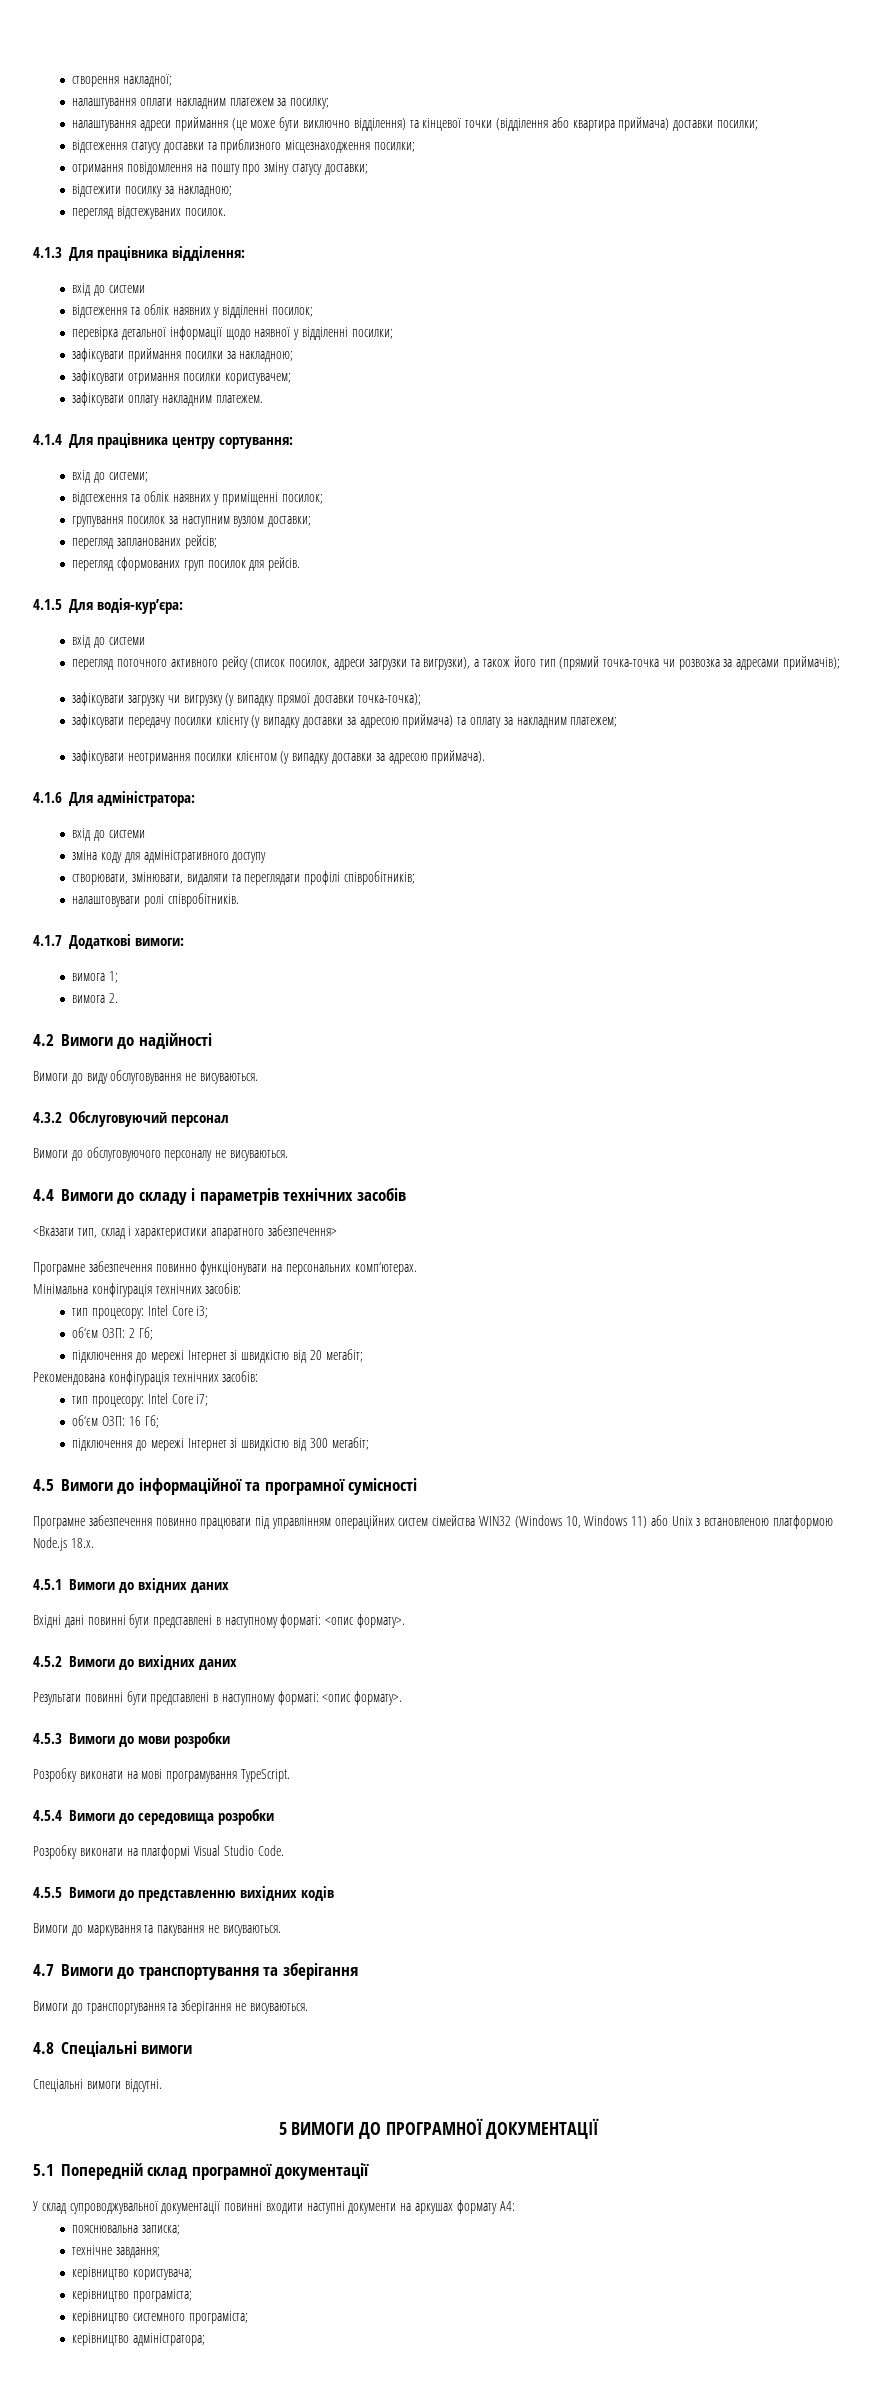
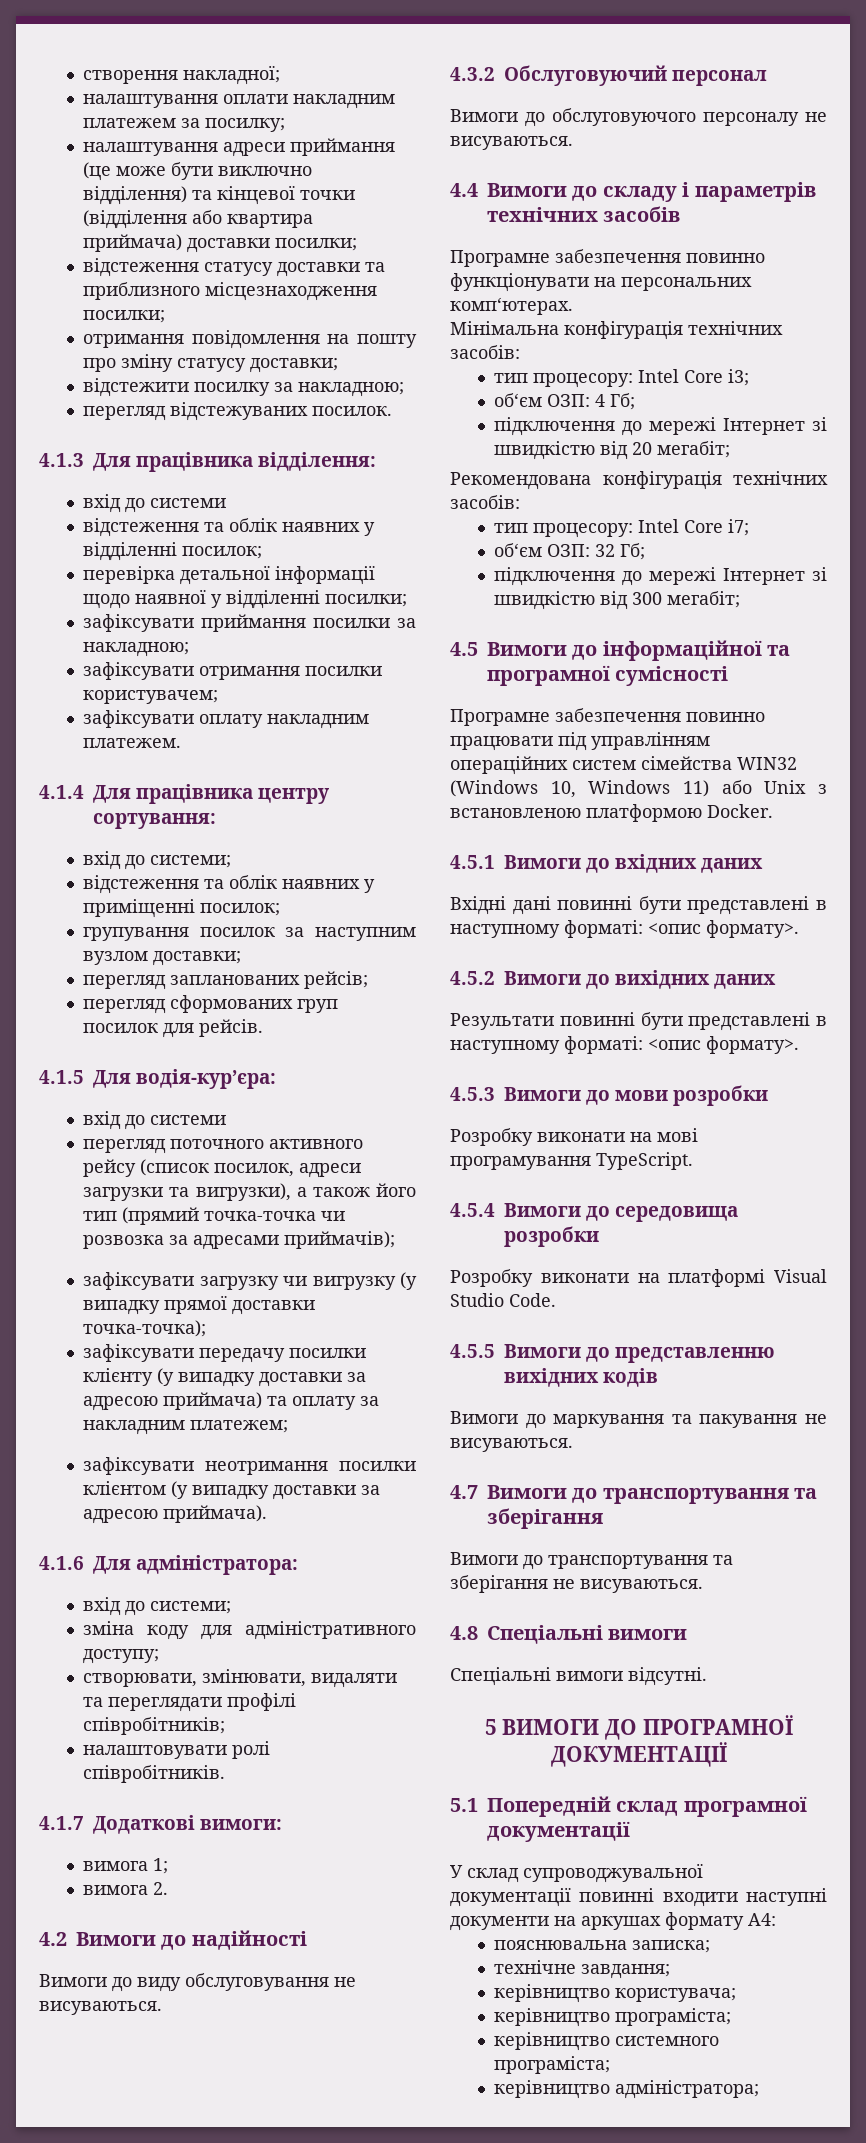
  4.1.6 Для адміністратора:
- вхід до системи
+ вхід до системи;
- зміна коду для адміністративного доступу
+ зміна коду для адміністративного доступу;
- <Вказати тип, склад і характеристики апаратного забезпечення>
- об‘єм ОЗП: 2 Гб;
+ об‘єм ОЗП: 4 Гб;
- об‘єм ОЗП: 16 Гб;
+ об‘єм ОЗП: 32 Гб;
- Програмне забезпечення повинно працювати під управлінням операційних систем сімейства WIN32 (Windows 10, Windows 11) або Unix з встановленою платформою Node.js 18.x.
+ Програмне забезпечення повинно працювати під управлінням операційних систем сімейства WIN32 (Windows 10, Windows 11) або Unix з встановленою платформою Docker.

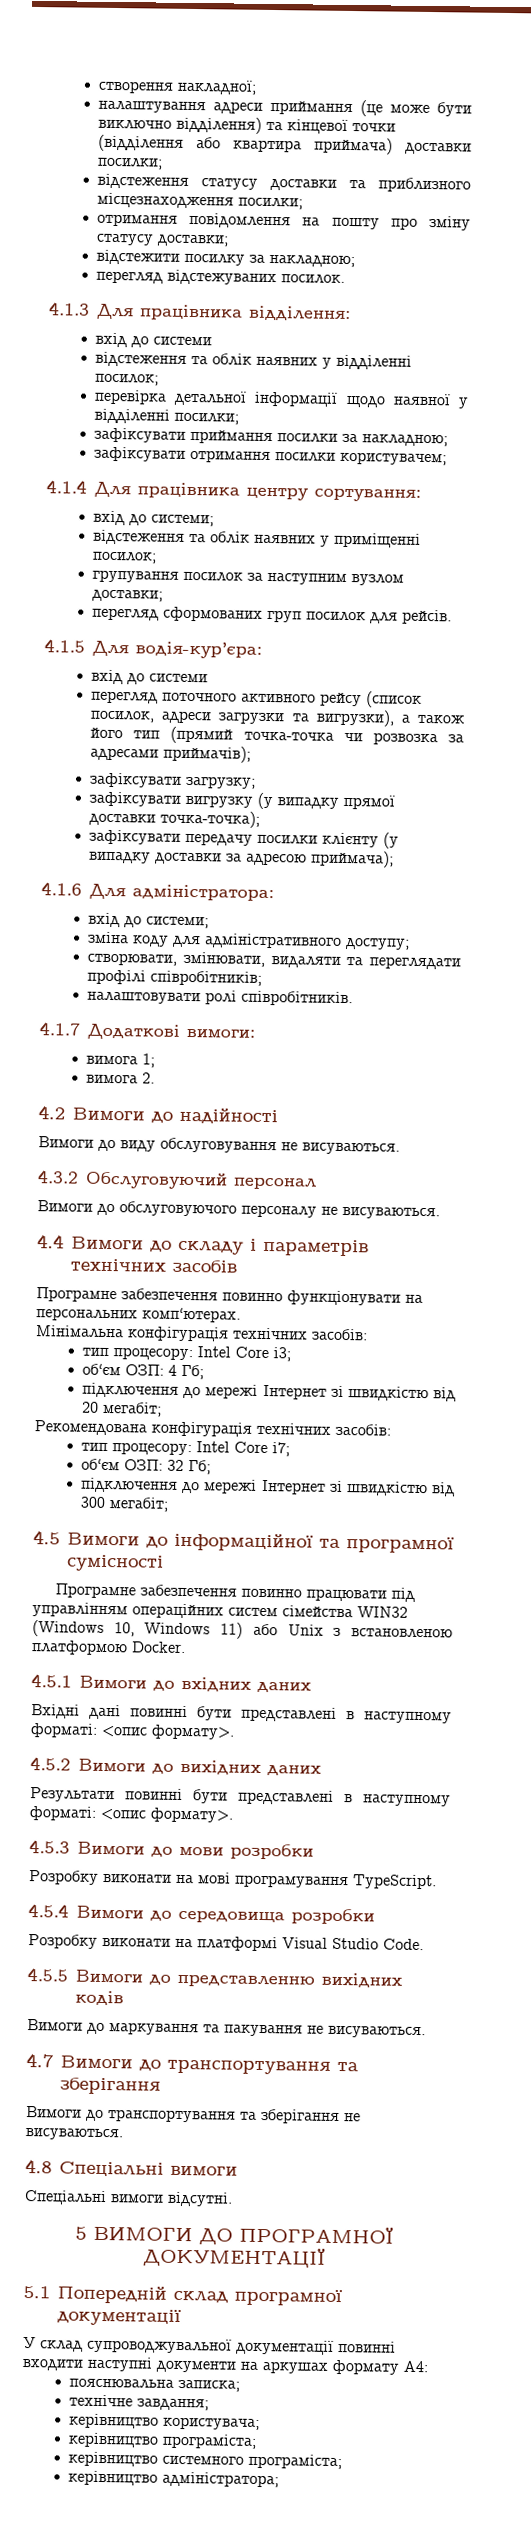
- налаштування оплати накладним платежем за посилку;
- зафіксувати оплату накладним платежем.
- перегляд запланованих рейсів;
- зафіксувати загрузку чи вигрузку (у випадку прямої доставки точка-точка);
+ зафіксувати загрузку;
+ зафіксувати вигрузку (у випадку прямої доставки точка-точка);
- зафіксувати передачу посилки клієнту (у випадку доставки за адресою приймача) та оплату за накладним платежем;
- зафіксувати неотримання посилки клієнтом (у випадку доставки за адресою приймача).
+ зафіксувати передачу посилки клієнту (у випадку доставки за адресою приймача);

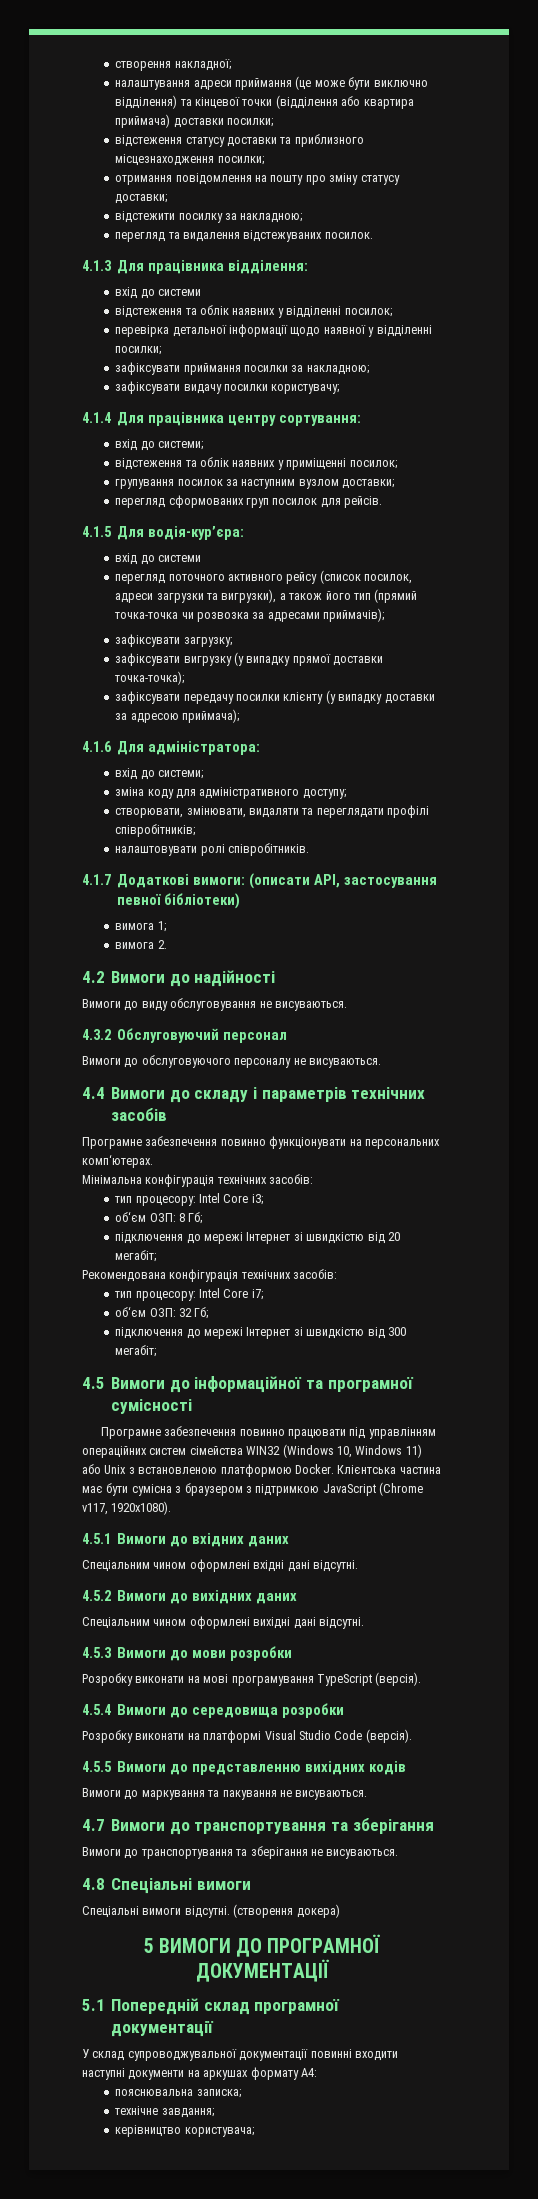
- перегляд відстежуваних посилок.
+ перегляд та видалення відстежуваних посилок.
- зафіксувати отримання посилки користувачем;
+ зафіксувати видачу посилки користувачу;
- 4.1.7 Додаткові вимоги:
+ 4.1.7 Додаткові вимоги: (описати API, застосування певної бібліотеки)
- об‘єм ОЗП: 4 Гб;
+ об‘єм ОЗП: 8 Гб;
+ Клієнтська частина має бути сумісна з браузером з підтримкою JavaScript (Chrome v117, 1920x1080).
- Вхідні дані повинні бути представлені в наступному форматі: <опис формату>.
+ Спеціальним чином оформлені вхідні дані відсутні.
- Результати повинні бути представлені в наступному форматі: <опис формату>.
+ Спеціальним чином оформлені вихідні дані відсутні.
- Розробку виконати на мові програмування TypeScript.
+ Розробку виконати на мові програмування TypeScript (версія).
- Розробку виконати на платформі Visual Studio Code.
+ Розробку виконати на платформі Visual Studio Code (версія).
+ (створення докера)
- керівництво програміста;
- керівництво системного програміста;
- керівництво адміністратора;

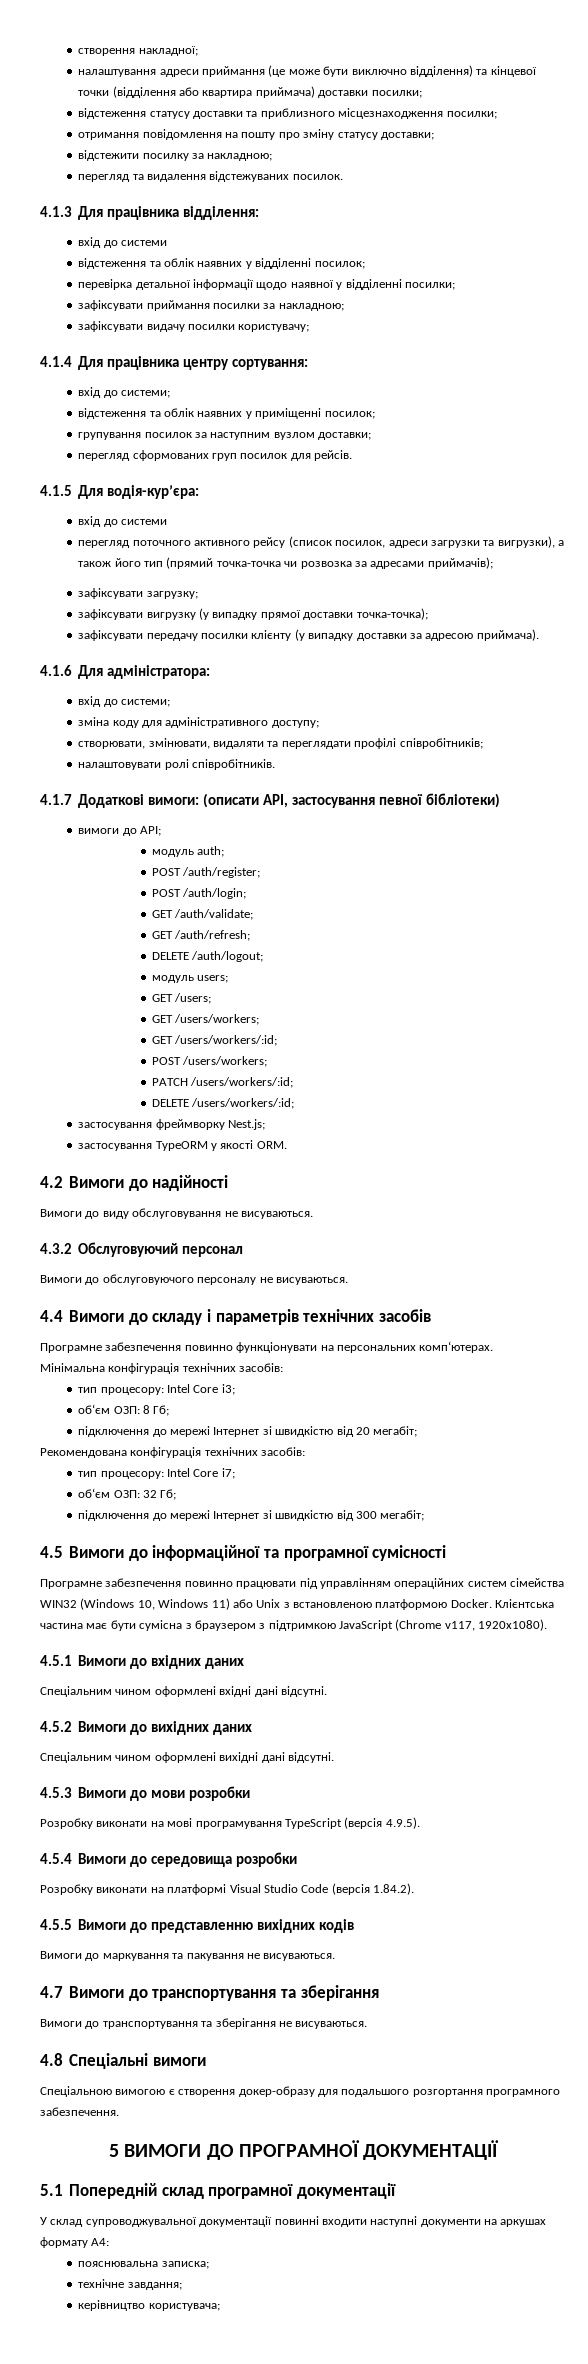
- зафіксувати передачу посилки клієнту (у випадку доставки за адресою приймача);
+ зафіксувати передачу посилки клієнту (у випадку доставки за адресою приймача).
- вимога 1;
- вимога 2.
+ вимоги до API;
+ модуль auth;
+ POST /auth/register;
+ POST /auth/login;
+ GET /auth/validate;
+ GET /auth/refresh;
+ DELETE /auth/logout;
+ модуль users;
+ GET /users;
+ GET /users/workers;
+ GET /users/workers/:id;
+ POST /users/workers;
+ PATCH /users/workers/:id;
+ DELETE /users/workers/:id;
+ застосування фреймворку Nest.js;
+ застосування TypeORM у якості ORM.
- Розробку виконати на мові програмування TypeScript (версія).
+ Розробку виконати на мові програмування TypeScript (версія 4.9.5).
- Розробку виконати на платформі Visual Studio Code (версія).
+ Розробку виконати на платформі Visual Studio Code (версія 1.84.2).
- Спеціальні вимоги відсутні. (створення докера)
+ Спеціальною вимогою є створення докер-образу для подальшого розгортання програмного забезпечення.

